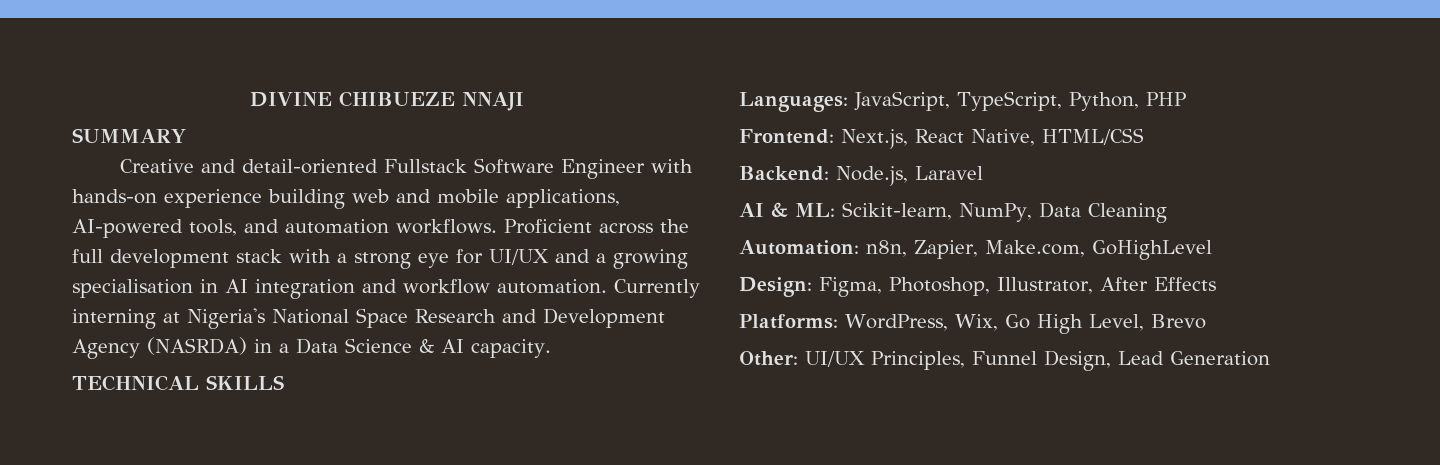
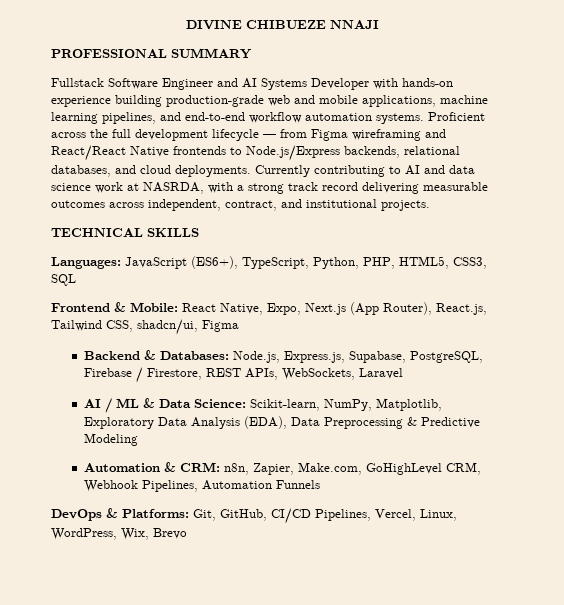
- SUMMARY
+ PROFESSIONAL SUMMARY
- Creative and detail-oriented Fullstack Software Engineer with hands-on experience building web and mobile applications, AI-powered tools, and automation workflows.
+ Fullstack Software Engineer and AI Systems Developer with hands-on experience building production-grade web and mobile applications, machine learning pipelines, and end-to-end workflow automation systems.
- Proficient across the full development stack with a strong eye for UI/UX and a growing specialisation in AI integration and workflow automation. Currently interning at Nigeria's National Space Research and Development Agency (NASRDA) in a Data Science & AI capacity.
+ Proficient across the full development lifecycle — from Figma wireframing and React/React Native frontends to Node.js/Express backends, relational databases, and cloud deployments. Currently contributing to AI and data science work at NASRDA, with a strong track record delivering measurable outcomes across independent, contract, and institutional projects.
  TECHNICAL SKILLS
- Languages: JavaScript, TypeScript, Python, PHP
- Frontend: Next.js, React Native, HTML/CSS
- Backend: Node.js, Laravel
- AI & ML: Scikit-learn, NumPy, Data Cleaning
- Automation: n8n, Zapier, Make.com, GoHighLevel
- Design: Figma, Photoshop, Illustrator, After Effects
- Platforms: WordPress, Wix, Go High Level, Brevo
- Other: UI/UX Principles, Funnel Design, Lead Generation
+ Languages: JavaScript (ES6+), TypeScript, Python, PHP, HTML5, CSS3, SQL
+ Frontend & Mobile: React Native, Expo, Next.js (App Router), React.js, Tailwind CSS, shadcn/ui, Figma
+ Backend & Databases: Node.js, Express.js, Supabase, PostgreSQL, Firebase / Firestore, REST APIs, WebSockets, Laravel
+ AI / ML & Data Science: Scikit-learn, NumPy, Matplotlib, Exploratory Data Analysis (EDA), Data Preprocessing & Predictive Modeling
+ Automation & CRM: n8n, Zapier, Make.com, GoHighLevel CRM, Webhook Pipelines, Automation Funnels
+ DevOps & Platforms: Git, GitHub, CI/CD Pipelines, Vercel, Linux, WordPress, Wix, Brevo

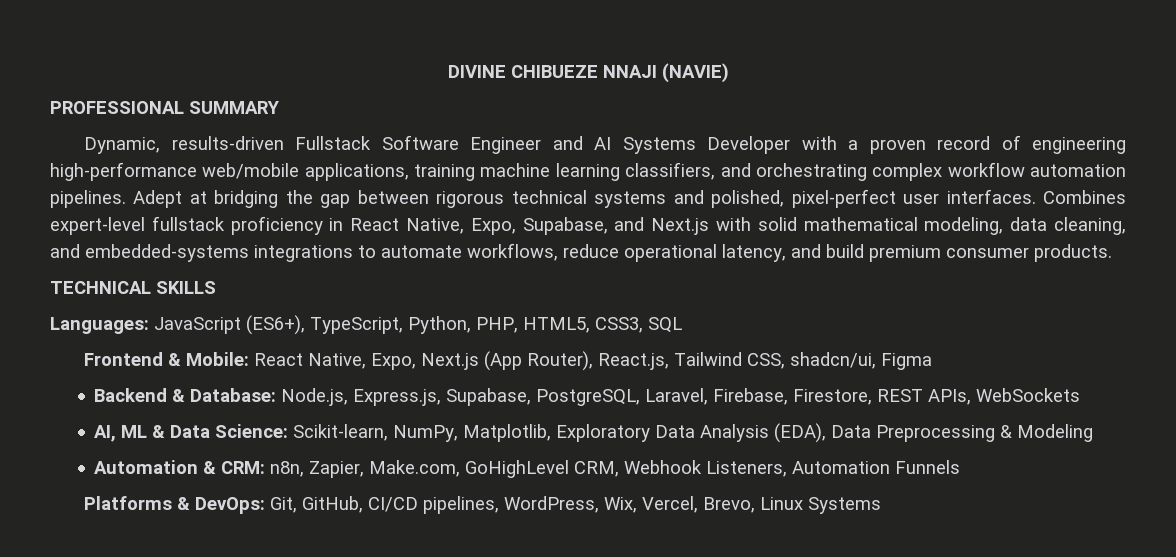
- DIVINE CHIBUEZE NNAJI
+ DIVINE CHIBUEZE NNAJI (NAVIE)
- Fullstack Software Engineer and AI Systems Developer with hands-on experience building production-grade web and mobile applications, machine learning pipelines, and end-to-end workflow automation systems. Proficient across the full development lifecycle — from Figma wireframing and React/React Native frontends to Node.js/Express backends, relational databases, and cloud deployments. Currently contributing to AI and data science work at NASRDA, with a strong track record delivering measurable outcomes across independent, contract, and institutional projects.
+ Dynamic, results-driven Fullstack Software Engineer and AI Systems Developer with a proven record of engineering high-performance web/mobile applications, training machine learning classifiers, and orchestrating complex workflow automation pipelines. Adept at bridging the gap between rigorous technical systems and polished, pixel-perfect user interfaces. Combines expert-level fullstack proficiency in React Native, Expo, Supabase, and Next.js with solid mathematical modeling, data cleaning, and embedded-systems integrations to automate workflows, reduce operational latency, and build premium consumer products.
- Backend & Databases: Node.js, Express.js, Supabase, PostgreSQL, Firebase / Firestore, REST APIs, WebSockets, Laravel
- AI / ML & Data Science: Scikit-learn, NumPy, Matplotlib, Exploratory Data Analysis (EDA), Data Preprocessing & Predictive Modeling
+ Backend & Database: Node.js, Express.js, Supabase, PostgreSQL, Laravel, Firebase, Firestore, REST APIs, WebSockets
+ AI, ML & Data Science: Scikit-learn, NumPy, Matplotlib, Exploratory Data Analysis (EDA), Data Preprocessing & Modeling
- Automation & CRM: n8n, Zapier, Make.com, GoHighLevel CRM, Webhook Pipelines, Automation Funnels
+ Automation & CRM: n8n, Zapier, Make.com, GoHighLevel CRM, Webhook Listeners, Automation Funnels
- DevOps & Platforms: Git, GitHub, CI/CD Pipelines, Vercel, Linux, WordPress, Wix, Brevo
+ Platforms & DevOps: Git, GitHub, CI/CD pipelines, WordPress, Wix, Vercel, Brevo, Linux Systems

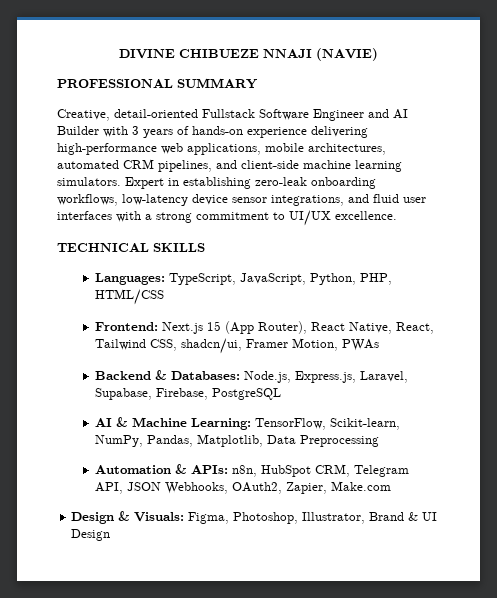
- Dynamic, results-driven Fullstack Software Engineer and AI Systems Developer with a proven record of engineering high-performance web/mobile applications, training machine learning classifiers, and orchestrating complex workflow automation pipelines. Adept at bridging the gap between rigorous technical systems and polished, pixel-perfect user interfaces. Combines expert-level fullstack proficiency in React Native, Expo, Supabase, and Next.js with solid mathematical modeling, data cleaning, and embedded-systems integrations to automate workflows, reduce operational latency, and build premium consumer products.
+ Creative, detail-oriented Fullstack Software Engineer and AI Builder with 3 years of hands-on experience delivering high-performance web applications, mobile architectures, automated CRM pipelines, and client-side machine learning simulators. Expert in establishing zero-leak onboarding workflows, low-latency device sensor integrations, and fluid user interfaces with a strong commitment to UI/UX excellence.
  TECHNICAL SKILLS
- Languages: JavaScript (ES6+), TypeScript, Python, PHP, HTML5, CSS3, SQL
- Frontend & Mobile: React Native, Expo, Next.js (App Router), React.js, Tailwind CSS, shadcn/ui, Figma
+ Languages: TypeScript, JavaScript, Python, PHP, HTML/CSS
+ Frontend: Next.js 15 (App Router), React Native, React, Tailwind CSS, shadcn/ui, Framer Motion, PWAs
- Backend & Database: Node.js, Express.js, Supabase, PostgreSQL, Laravel, Firebase, Firestore, REST APIs, WebSockets
- AI, ML & Data Science: Scikit-learn, NumPy, Matplotlib, Exploratory Data Analysis (EDA), Data Preprocessing & Modeling
+ Backend & Databases: Node.js, Express.js, Laravel, Supabase, Firebase, PostgreSQL
+ AI & Machine Learning: TensorFlow, Scikit-learn, NumPy, Pandas, Matplotlib, Data Preprocessing
- Automation & CRM: n8n, Zapier, Make.com, GoHighLevel CRM, Webhook Listeners, Automation Funnels
- Platforms & DevOps: Git, GitHub, CI/CD pipelines, WordPress, Wix, Vercel, Brevo, Linux Systems
+ Automation & APIs: n8n, HubSpot CRM, Telegram API, JSON Webhooks, OAuth2, Zapier, Make.com
+ Design & Visuals: Figma, Photoshop, Illustrator, Brand & UI Design

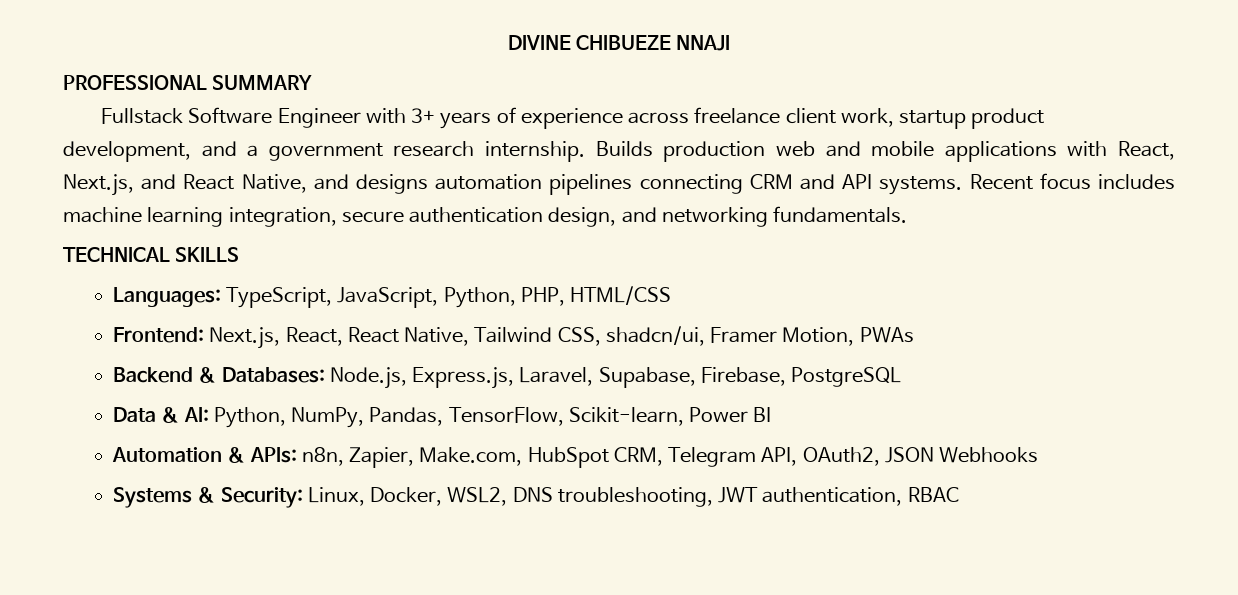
- DIVINE CHIBUEZE NNAJI (NAVIE)
+ DIVINE CHIBUEZE NNAJI
- Creative, detail-oriented Fullstack Software Engineer and AI Builder with 3 years of hands-on experience delivering high-performance web applications, mobile architectures, automated CRM pipelines, and client-side machine learning simulators. Expert in establishing zero-leak onboarding workflows, low-latency device sensor integrations, and fluid user interfaces with a strong commitment to UI/UX excellence.
+ Fullstack Software Engineer with 3+ years of experience across freelance client work, startup product development, and a government research internship. Builds production web and mobile applications with React, Next.js, and React Native, and designs automation pipelines connecting CRM and API systems. Recent focus includes machine learning integration, secure authentication design, and networking fundamentals.
- Frontend: Next.js 15 (App Router), React Native, React, Tailwind CSS, shadcn/ui, Framer Motion, PWAs
+ Frontend: Next.js, React, React Native, Tailwind CSS, shadcn/ui, Framer Motion, PWAs
- AI & Machine Learning: TensorFlow, Scikit-learn, NumPy, Pandas, Matplotlib, Data Preprocessing
+ Data & AI: Python, NumPy, Pandas, TensorFlow, Scikit-learn, Power BI
- Automation & APIs: n8n, HubSpot CRM, Telegram API, JSON Webhooks, OAuth2, Zapier, Make.com
- Design & Visuals: Figma, Photoshop, Illustrator, Brand & UI Design
+ Automation & APIs: n8n, Zapier, Make.com, HubSpot CRM, Telegram API, OAuth2, JSON Webhooks
+ Systems & Security: Linux, Docker, WSL2, DNS troubleshooting, JWT authentication, RBAC

